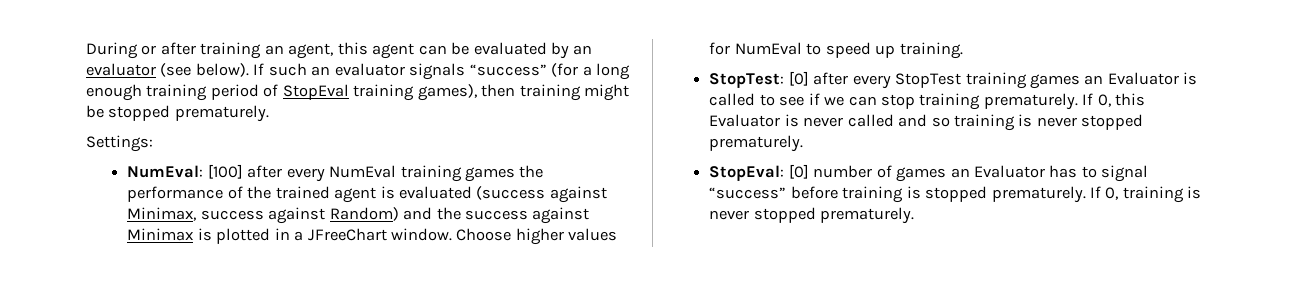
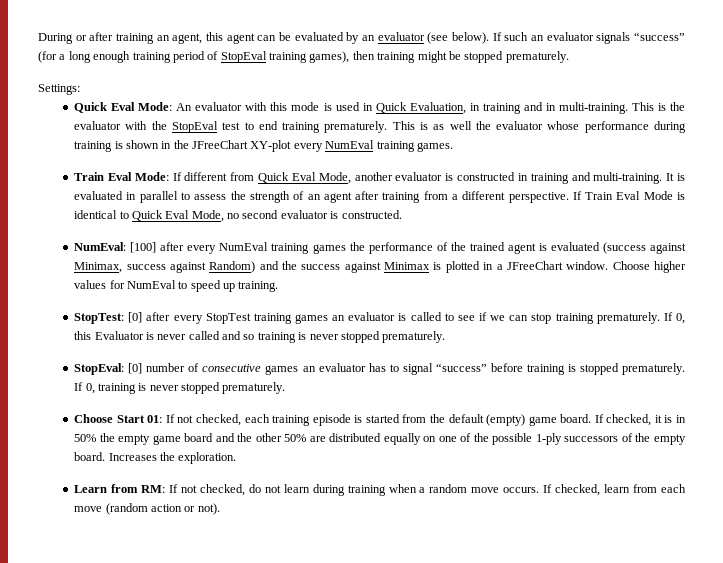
+ Quick Eval Mode: An evaluator with this mode is used in Quick Evaluation, in training and in multi-training. This is the evaluator with the StopEval test to end training prematurely. This is as well the evaluator whose performance during training is shown in the JFreeChart XY-plot every NumEval training games.
+ Train Eval Mode: If different from Quick Eval Mode, another evaluator is constructed in training and multi-training. It is evaluated in parallel to assess the strength of an agent after training from a different perspective. If Train Eval Mode is identical to Quick Eval Mode, no second evaluator is constructed.
- StopTest: [0] after every StopTest training games an Evaluator is called to see if we can stop training prematurely.
+ StopTest: [0] after every StopTest training games an evaluator is called to see if we can stop training prematurely.
- StopEval: [0] number of games an Evaluator has to signal “success” before training is stopped prematurely.
+ StopEval: [0] number of consecutive games an evaluator has to signal “success” before training is stopped prematurely.
+ Choose Start 01: If not checked, each training episode is started from the default (empty) game board. If checked, it is in 50% the empty game board and the other 50% are distributed equally on one of the possible 1-ply successors of the empty board. Increases the exploration.
+ Learn from RM: If not checked, do not learn during training when a random move occurs. If checked, learn from each move (random action or not).

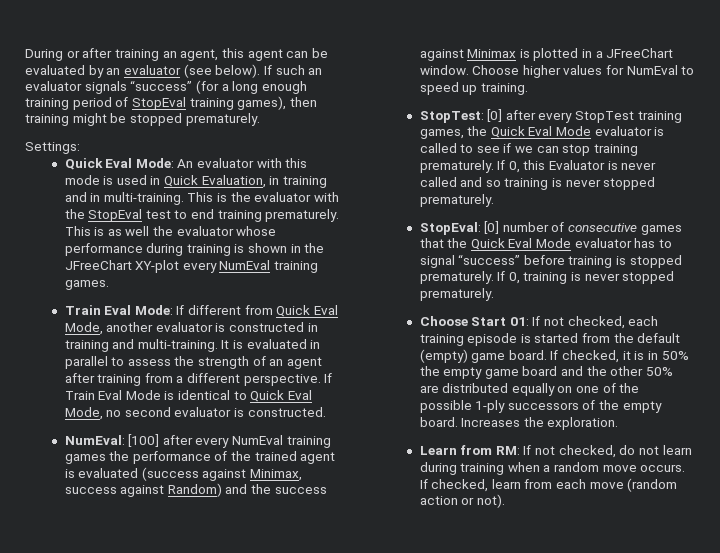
- StopTest: [0] after every StopTest training games an evaluator is called to see if we can stop training prematurely.
+ StopTest: [0] after every StopTest training games, the Quick Eval Mode evaluator is called to see if we can stop training prematurely.
- StopEval: [0] number of consecutive games an evaluator has to signal “success” before training is stopped prematurely.
+ StopEval: [0] number of consecutive games that the Quick Eval Mode evaluator has to signal “success” before training is stopped prematurely.

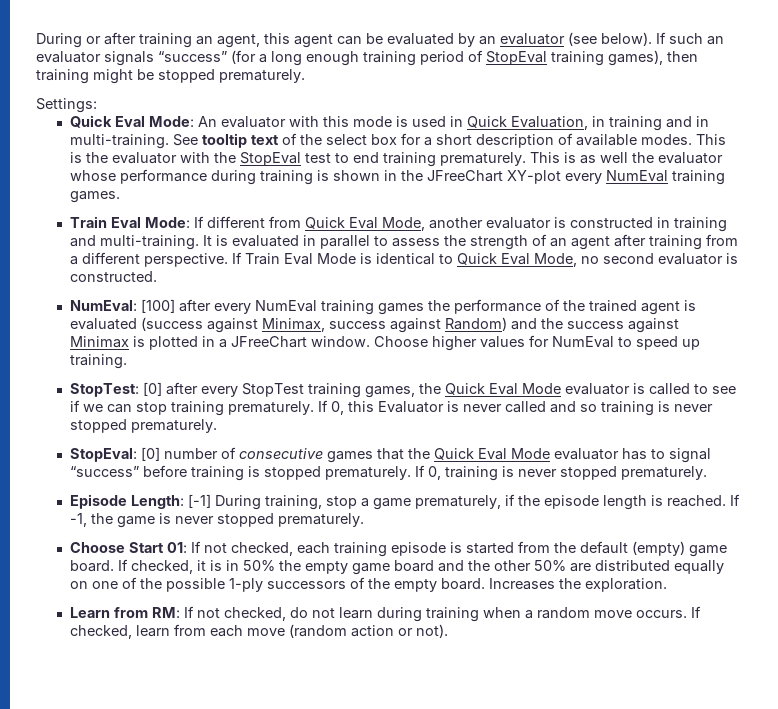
+ See tooltip text of the select box for a short description of available modes.
+ Episode Length: [-1] During training, stop a game prematurely, if the episode length is reached. If -1, the game is never stopped prematurely.

